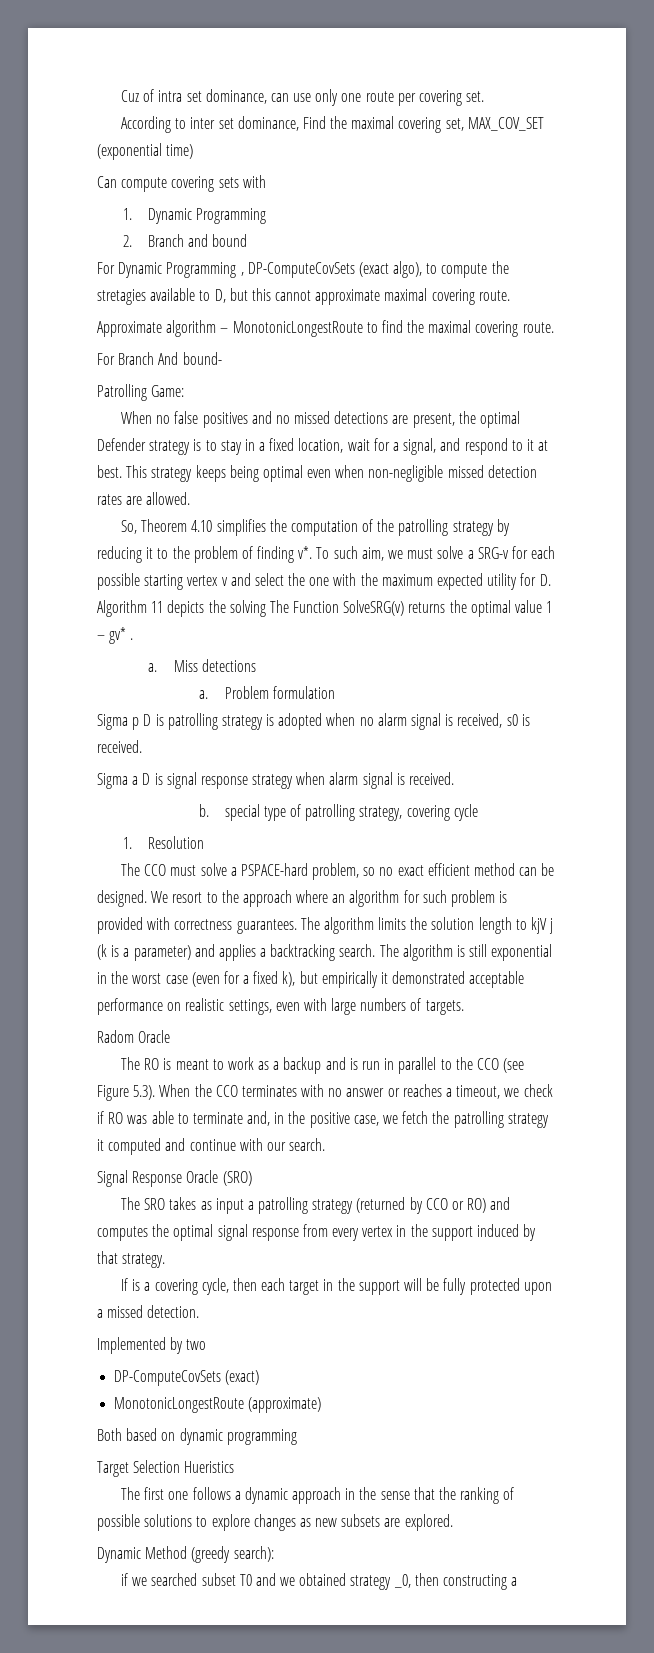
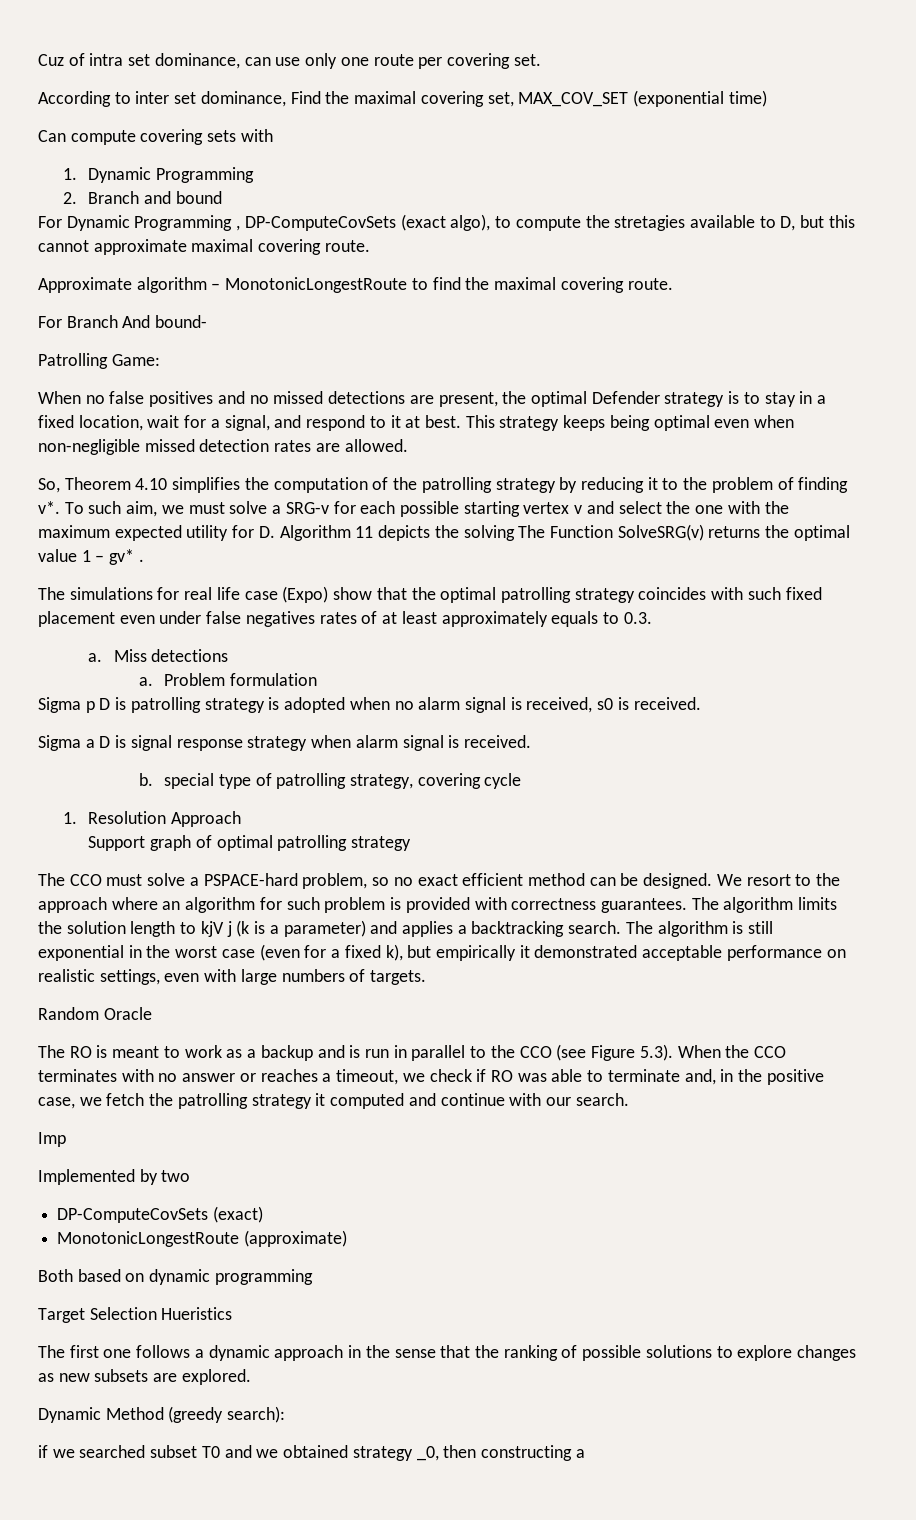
+ The simulations for real life case (Expo) show that the optimal patrolling strategy coincides with such fixed placement even under false negatives rates of at least approximately equals to 0.3.
- 1. Resolution
+ 1. Resolution Approach
+ Support graph of optimal patrolling strategy
- Radom Oracle
+ Random Oracle
- Signal Response Oracle (SRO)
- The SRO takes as input a patrolling strategy (returned by CCO or RO) and computes the optimal signal response from every vertex in the support induced by that strategy.
- If is a covering cycle, then each target in the support will be fully protected upon a missed detection.
+ Imp

